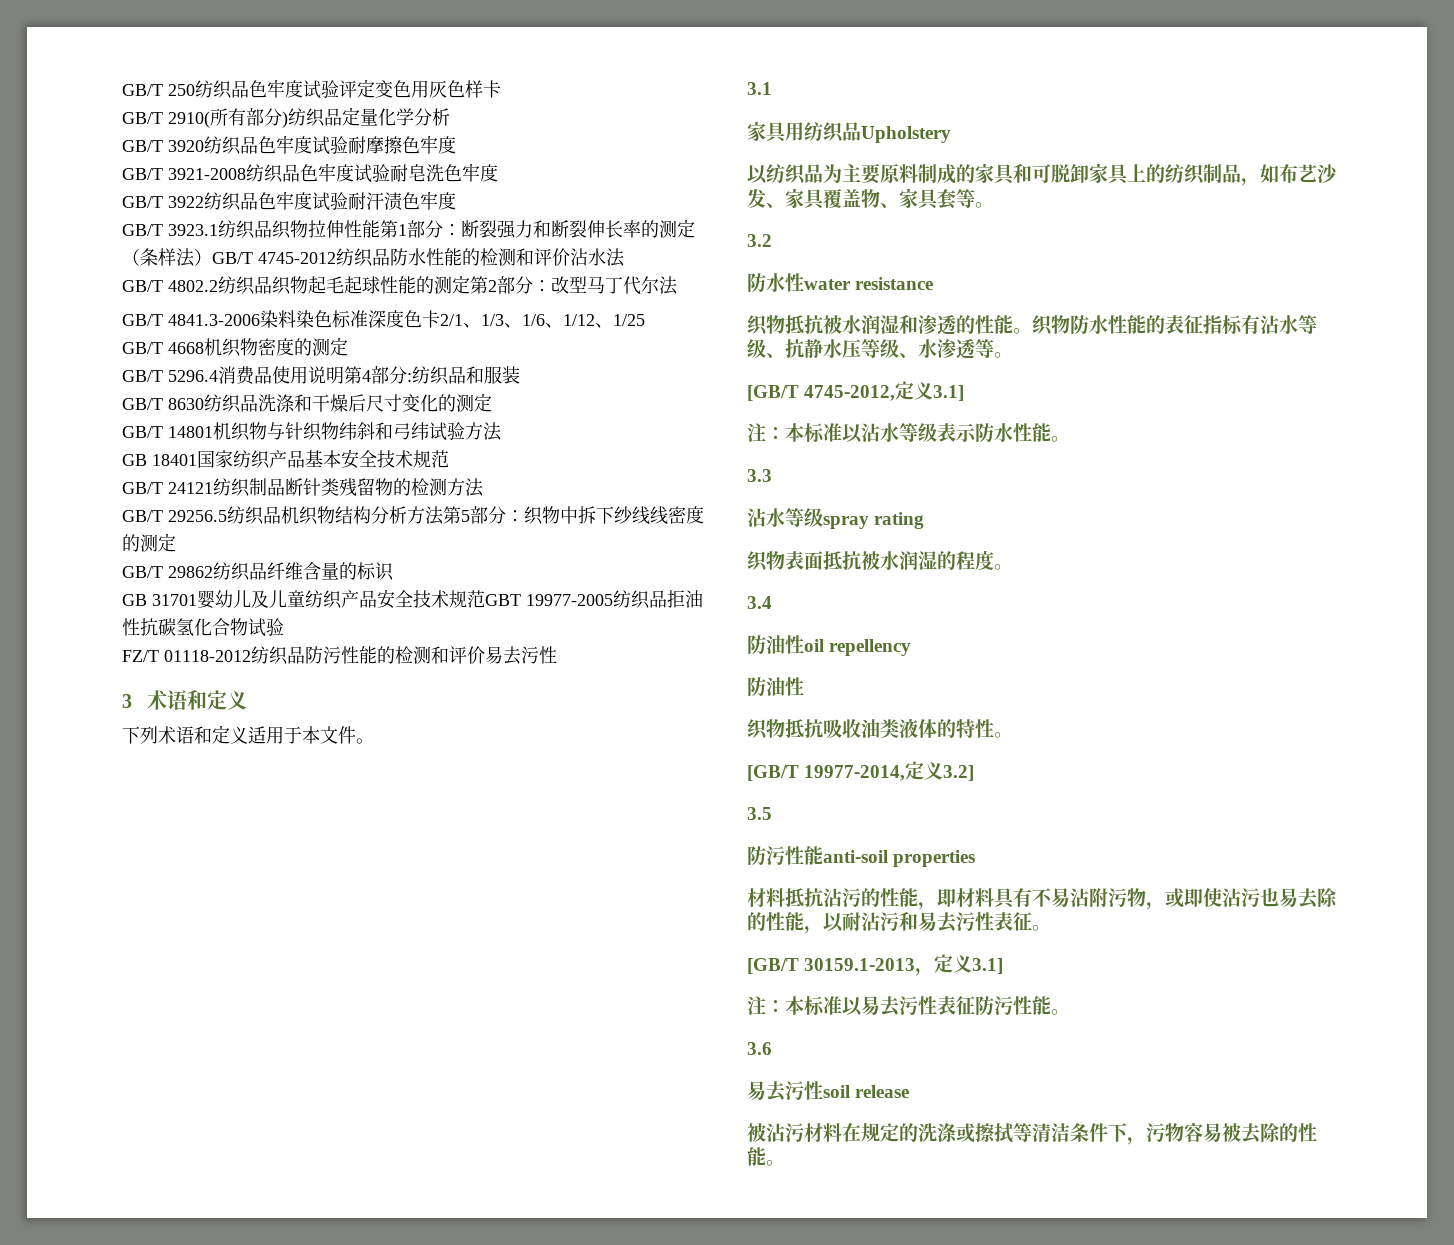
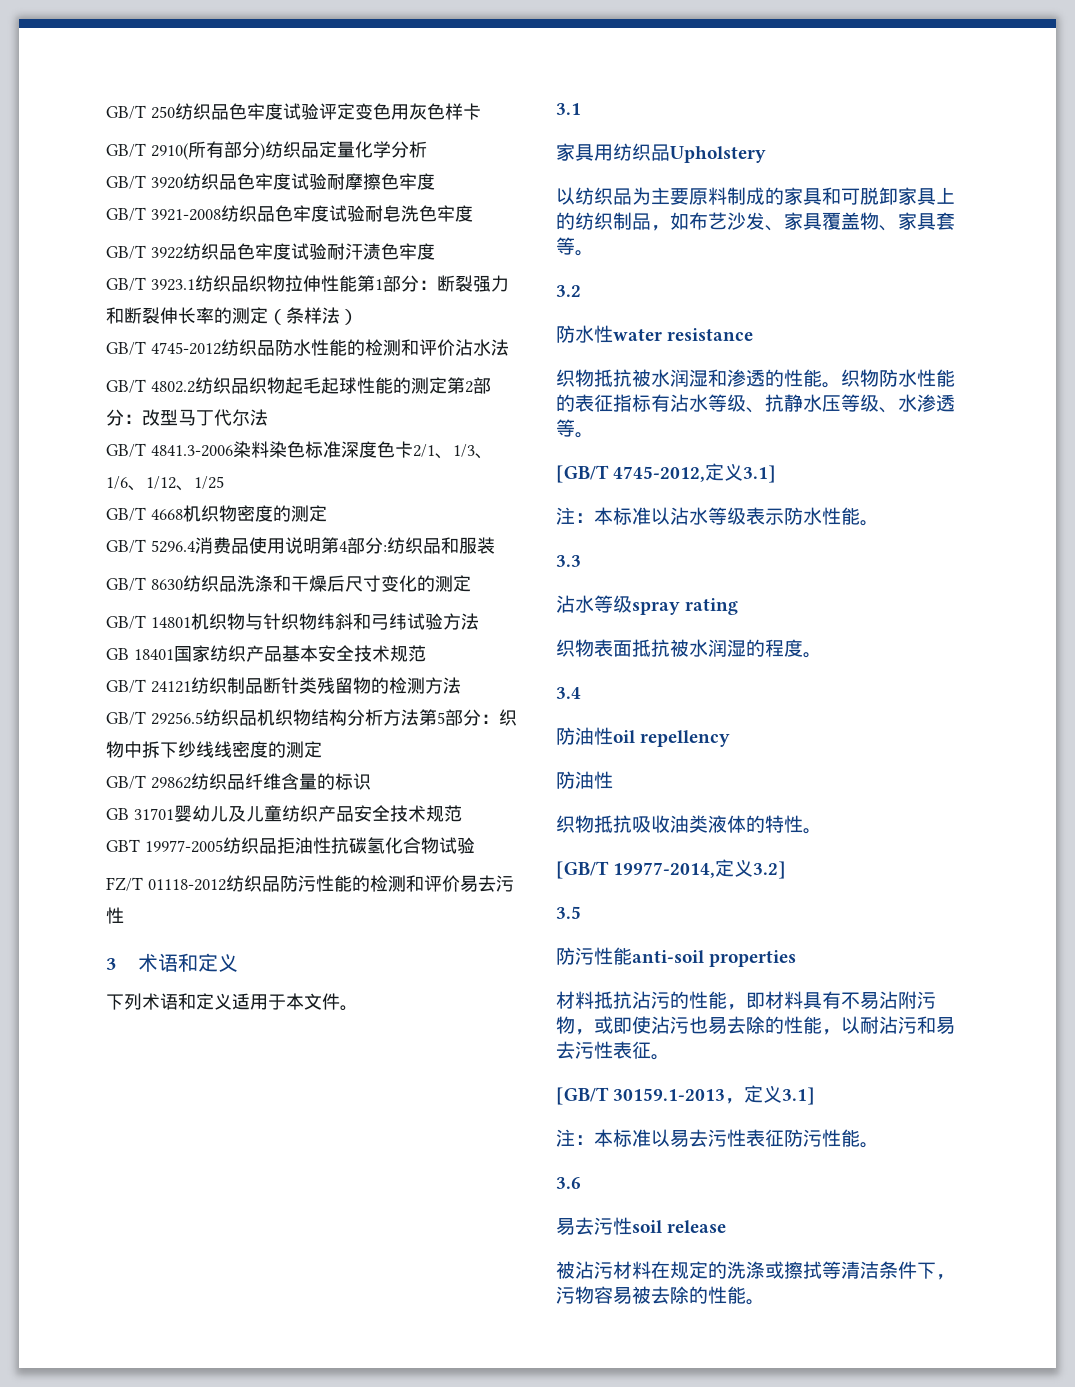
- GB/T 3923.1纺织品织物拉伸性能第1部分：断裂强力和断裂伸长率的测定（条样法）GB/T 4745-2012纺织品防水性能的检测和评价沾水法
+ GB/T 3923.1纺织品织物拉伸性能第1部分：断裂强力和断裂伸长率的测定（条样法）
+ GB/T 4745-2012纺织品防水性能的检测和评价沾水法
- GB 31701婴幼儿及儿童纺织产品安全技术规范GBT 19977-2005纺织品拒油性抗碳氢化合物试验
+ GB 31701婴幼儿及儿童纺织产品安全技术规范
+ GBT 19977-2005纺织品拒油性抗碳氢化合物试验

